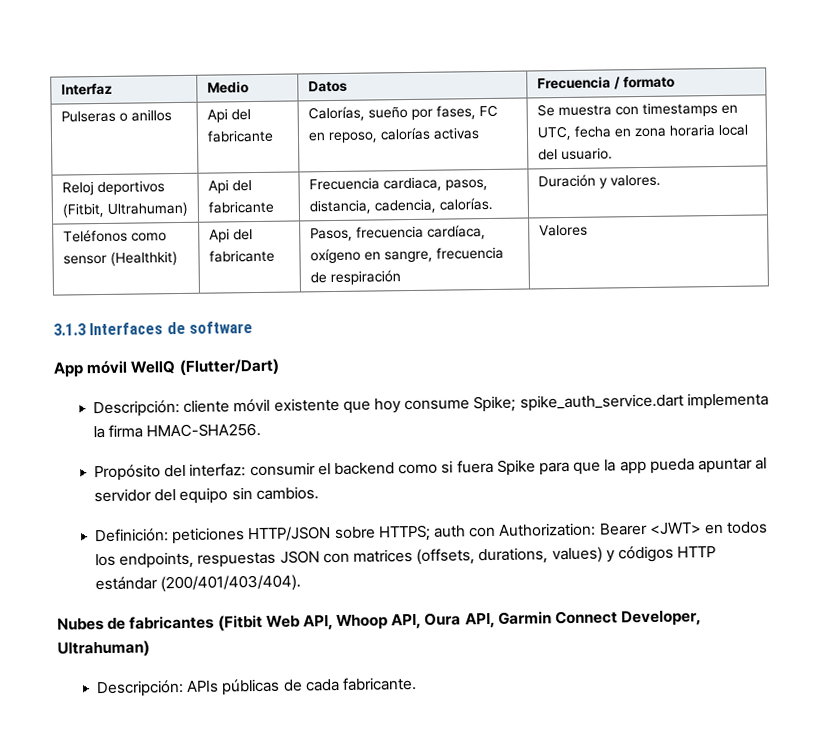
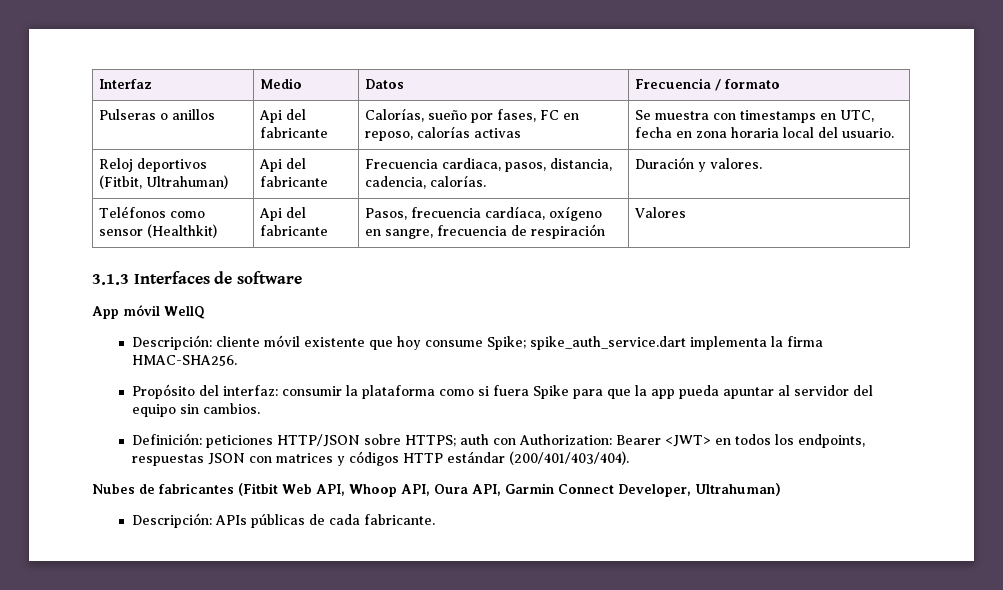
- App móvil WellQ (Flutter/Dart)
+ App móvil WellQ
- Propósito del interfaz: consumir el backend como si fuera Spike para que la app pueda apuntar al servidor del equipo sin cambios.
+ Propósito del interfaz: consumir la plataforma como si fuera Spike para que la app pueda apuntar al servidor del equipo sin cambios.
- Definición: peticiones HTTP/JSON sobre HTTPS; auth con Authorization: Bearer <JWT> en todos los endpoints, respuestas JSON con matrices (offsets, durations, values) y códigos HTTP estándar (200/401/403/404).
+ Definición: peticiones HTTP/JSON sobre HTTPS; auth con Authorization: Bearer <JWT> en todos los endpoints, respuestas JSON con matrices y códigos HTTP estándar (200/401/403/404).

